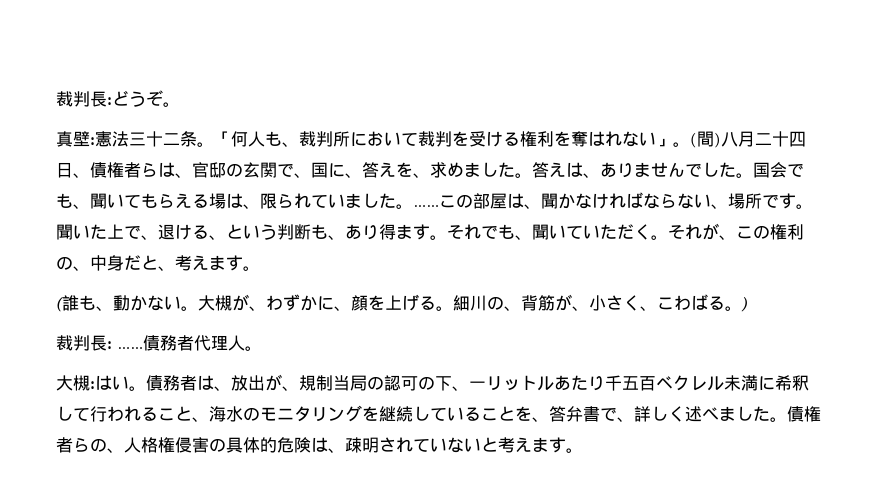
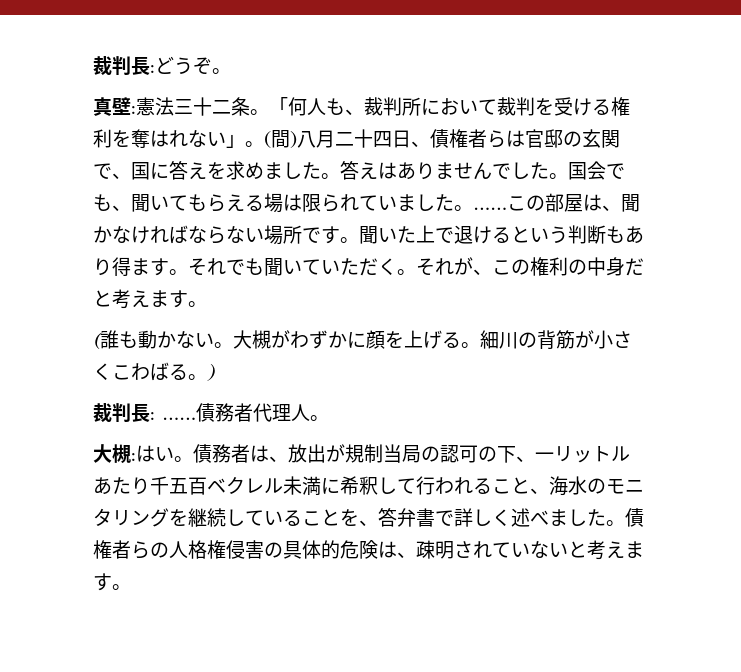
- (間)八月二十四日、債権者らは、官邸の玄関で、国に、答えを、求めました。
+ (間)八月二十四日、債権者らは官邸の玄関で、国に答えを求めました。
- 答えは、ありませんでした。
+ 答えはありませんでした。
- 国会でも、聞いてもらえる場は、限られていました。
+ 国会でも、聞いてもらえる場は限られていました。
- この部屋は、聞かなければならない、場所です。
+ この部屋は、聞かなければならない場所です。
- 聞いた上で、退ける、という判断も、あり得ます。
+ 聞いた上で退けるという判断もあり得ます。
- それでも、聞いていただく。
+ それでも聞いていただく。
- それが、この権利の、中身だと、考えます。
+ それが、この権利の中身だと考えます。
- (誰も、動かない。
+ (誰も動かない。
- 大槻が、わずかに、顔を上げる。
+ 大槻がわずかに顔を上げる。
- 細川の、背筋が、小さく、こわばる。)
+ 細川の背筋が小さくこわばる。)
- 債務者は、放出が、規制当局の認可の下、一リットルあたり千五百ベクレル未満に希釈して行われること、海水のモニタリングを継続していることを、答弁書で、詳しく述べました。
+ 債務者は、放出が規制当局の認可の下、一リットルあたり千五百ベクレル未満に希釈して行われること、海水のモニタリングを継続していることを、答弁書で詳しく述べました。
- 債権者らの、人格権侵害の具体的危険は、疎明されていないと考えます。
+ 債権者らの人格権侵害の具体的危険は、疎明されていないと考えます。

